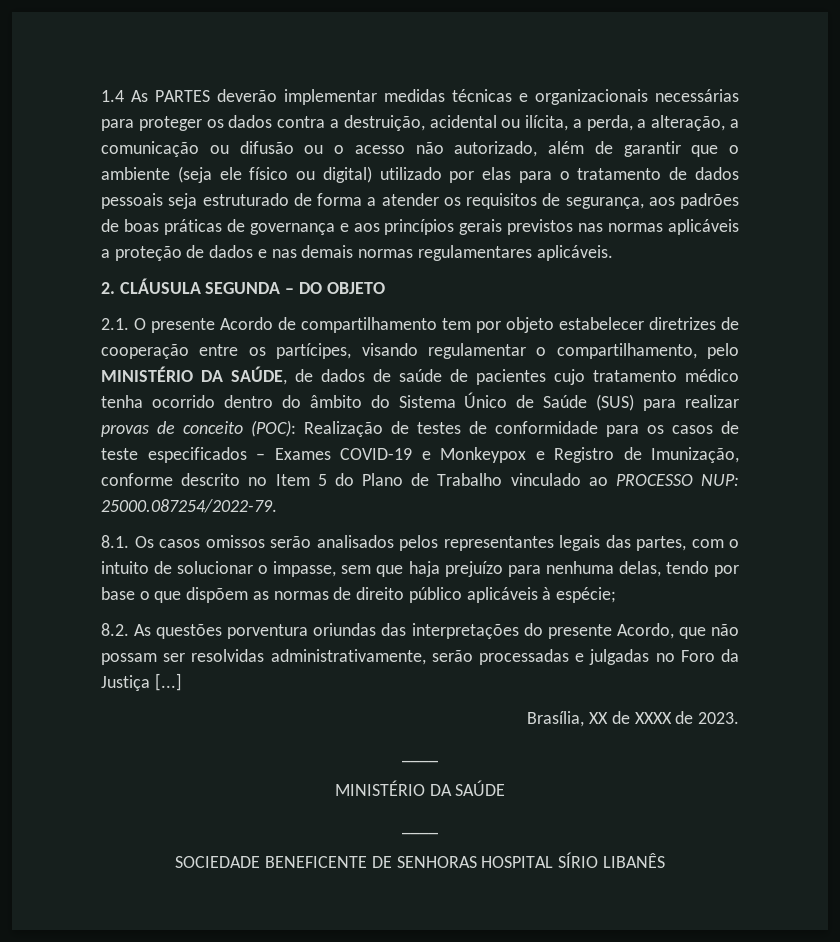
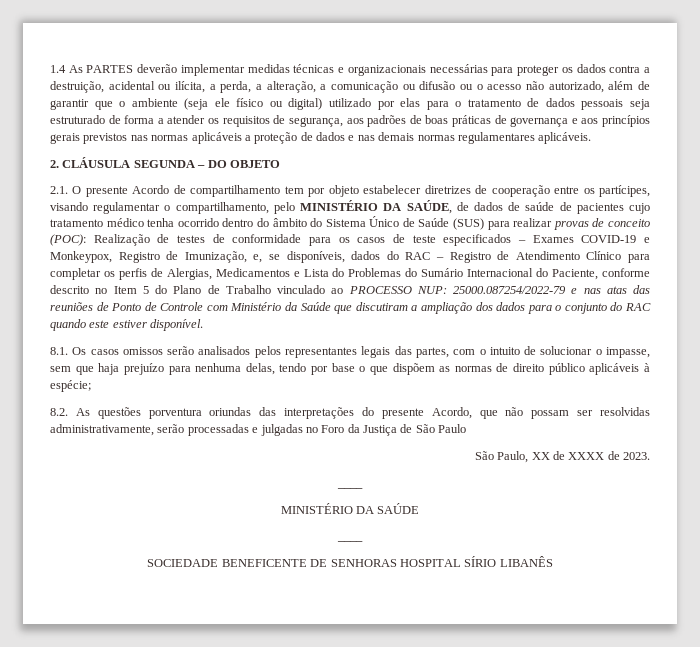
- Realização de testes de conformidade para os casos de teste especificados – Exames COVID-19 e Monkeypox e Registro de Imunização, conforme descrito no Item 5 do Plano de Trabalho vinculado ao PROCESSO NUP:
+ Realização de testes de conformidade para os casos de teste especificados – Exames COVID-19 e Monkeypox, Registro de Imunização, e, se disponíveis, dados do RAC – Registro de Atendimento Clínico para completar os perfis de Alergias, Medicamentos e Lista do Problemas do Sumário Internacional do Paciente, conforme descrito no Item 5 do Plano de Trabalho vinculado ao PROCESSO NUP:
- 25000.087254/2022-79.
+ 25000.087254/2022-79 e nas atas das reuniões de Ponto de Controle com Ministério da Saúde que discutiram a ampliação dos dados para o conjunto do RAC quando este estiver disponível.
- 8.2. As questões porventura oriundas das interpretações do presente Acordo, que não possam ser resolvidas administrativamente, serão processadas e julgadas no Foro da Justiça [...]
- Brasília, XX de XXXX de 2023.
+ 8.2. As questões porventura oriundas das interpretações do presente Acordo, que não possam ser resolvidas administrativamente, serão processadas e julgadas no Foro da Justiça de São Paulo
+ São Paulo, XX de XXXX de 2023.

